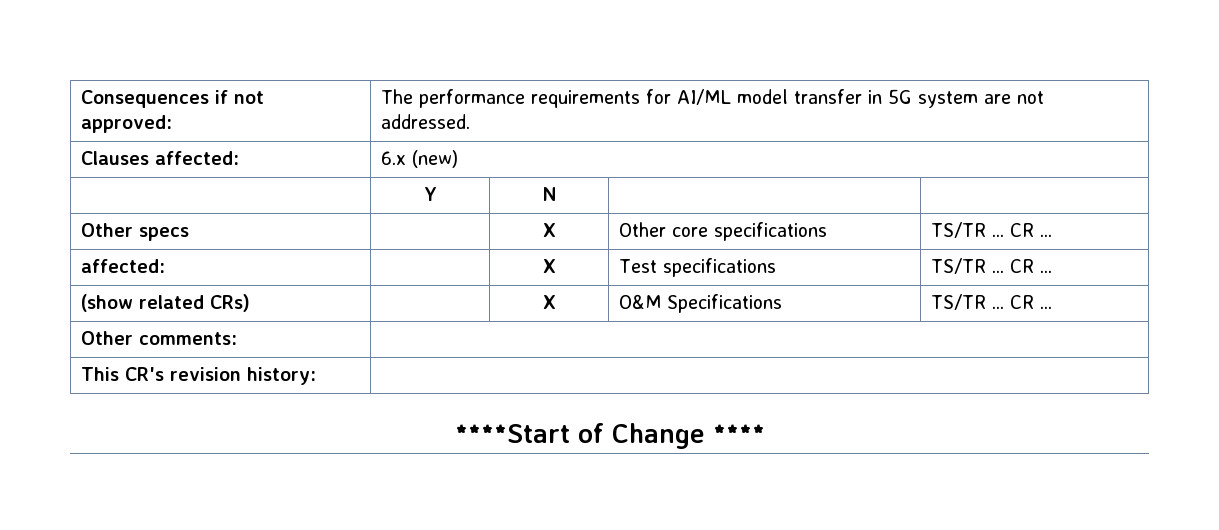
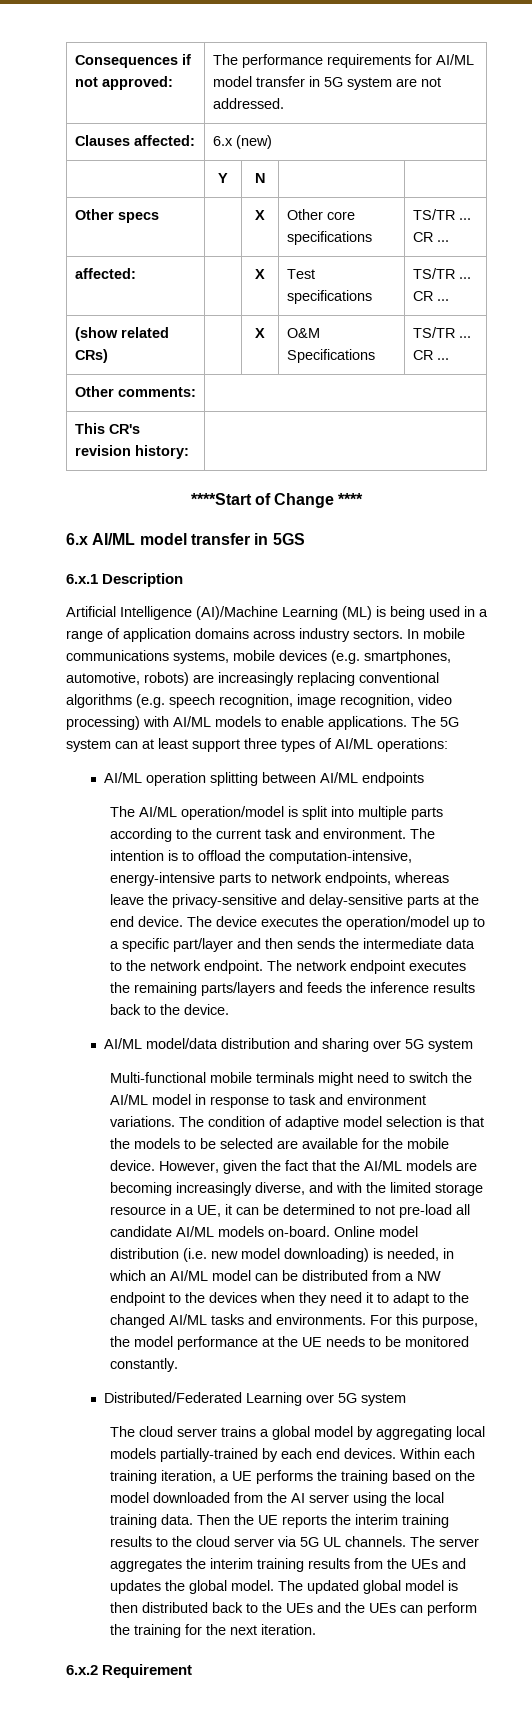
+ 6.x AI/ML model transfer in 5GS
+ 6.x.1 Description
+ Artificial Intelligence (AI)/Machine Learning (ML) is being used in a range of application domains across industry sectors. In mobile communications systems, mobile devices (e.g. smartphones, automotive, robots) are increasingly replacing conventional algorithms (e.g. speech recognition, image recognition, video processing) with AI/ML models to enable applications. The 5G system can at least support three types of AI/ML operations:
+ AI/ML operation splitting between AI/ML endpoints
+ The AI/ML operation/model is split into multiple parts according to the current task and environment. The intention is to offload the computation-intensive, energy-intensive parts to network endpoints, whereas leave the privacy-sensitive and delay-sensitive parts at the end device. The device executes the operation/model up to a specific part/layer and then sends the intermediate data to the network endpoint. The network endpoint executes the remaining parts/layers and feeds the inference results back to the device.
+ AI/ML model/data distribution and sharing over 5G system
+ Multi-functional mobile terminals might need to switch the AI/ML model in response to task and environment variations. The condition of adaptive model selection is that the models to be selected are available for the mobile device. However, given the fact that the AI/ML models are becoming increasingly diverse, and with the limited storage resource in a UE, it can be determined to not pre-load all candidate AI/ML models on-board. Online model distribution (i.e. new model downloading) is needed, in which an AI/ML model can be distributed from a NW endpoint to the devices when they need it to adapt to the changed AI/ML tasks and environments. For this purpose, the model performance at the UE needs to be monitored constantly.
+ Distributed/Federated Learning over 5G system
+ The cloud server trains a global model by aggregating local models partially-trained by each end devices. Within each training iteration, a UE performs the training based on the model downloaded from the AI server using the local training data. Then the UE reports the interim training results to the cloud server via 5G UL channels. The server aggregates the interim training results from the UEs and updates the global model. The updated global model is then distributed back to the UEs and the UEs can perform the training for the next iteration.
+ 6.x.2 Requirement

